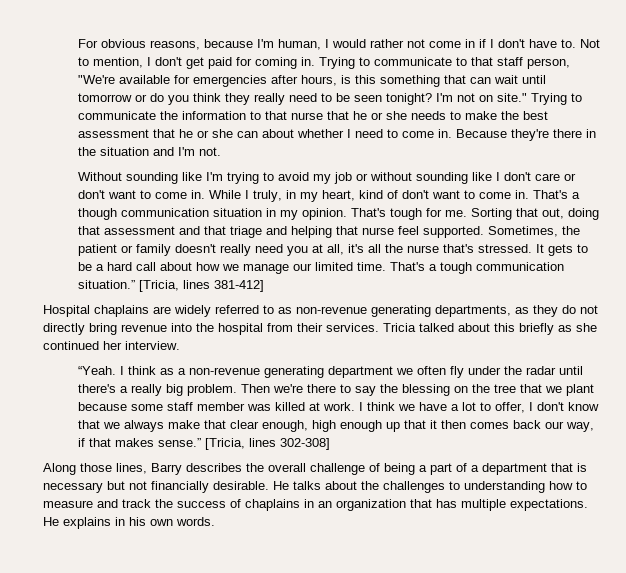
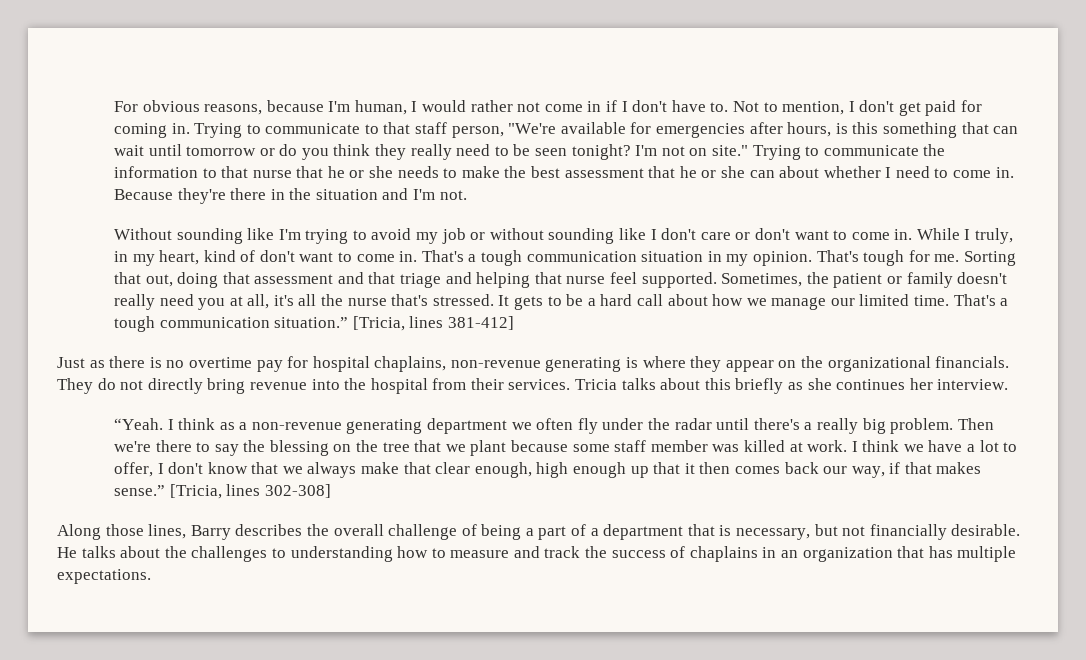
- That's a though communication situation in my opinion.
+ That's a tough communication situation in my opinion.
- Hospital chaplains are widely referred to as non-revenue generating departments, as they do not directly bring revenue into the hospital from their services.
+ Just as there is no overtime pay for hospital chaplains, non-revenue generating is where they appear on the organizational financials. They do not directly bring revenue into the hospital from their services.
- Tricia talked about this briefly as she continued her interview.
+ Tricia talks about this briefly as she continues her interview.
- Along those lines, Barry describes the overall challenge of being a part of a department that is necessary but not financially desirable.
+ Along those lines, Barry describes the overall challenge of being a part of a department that is necessary, but not financially desirable.
- He explains in his own words.

